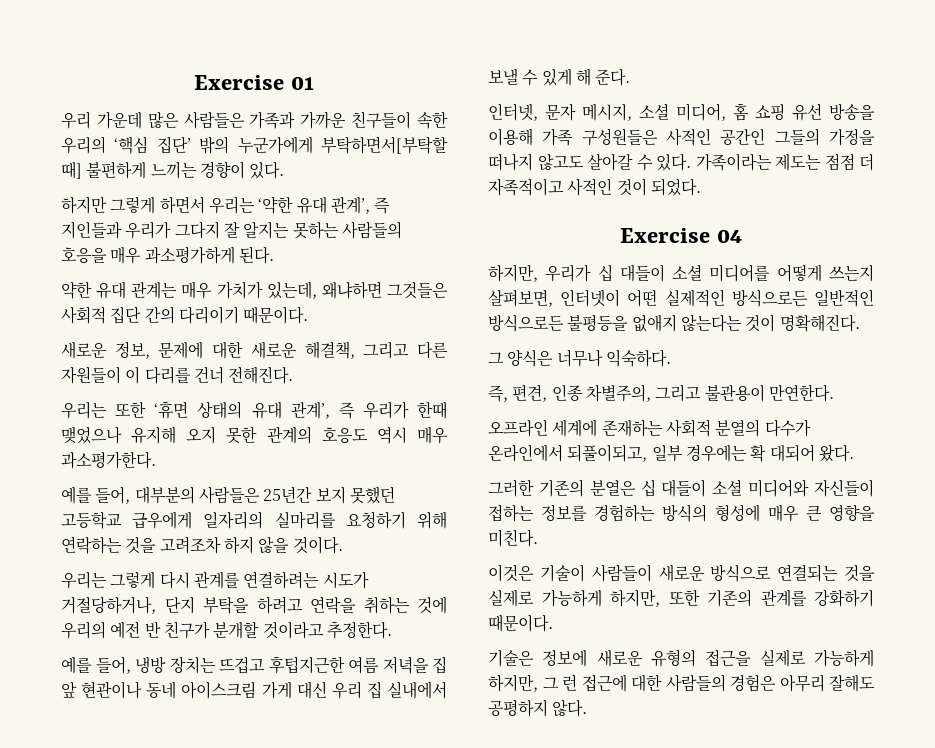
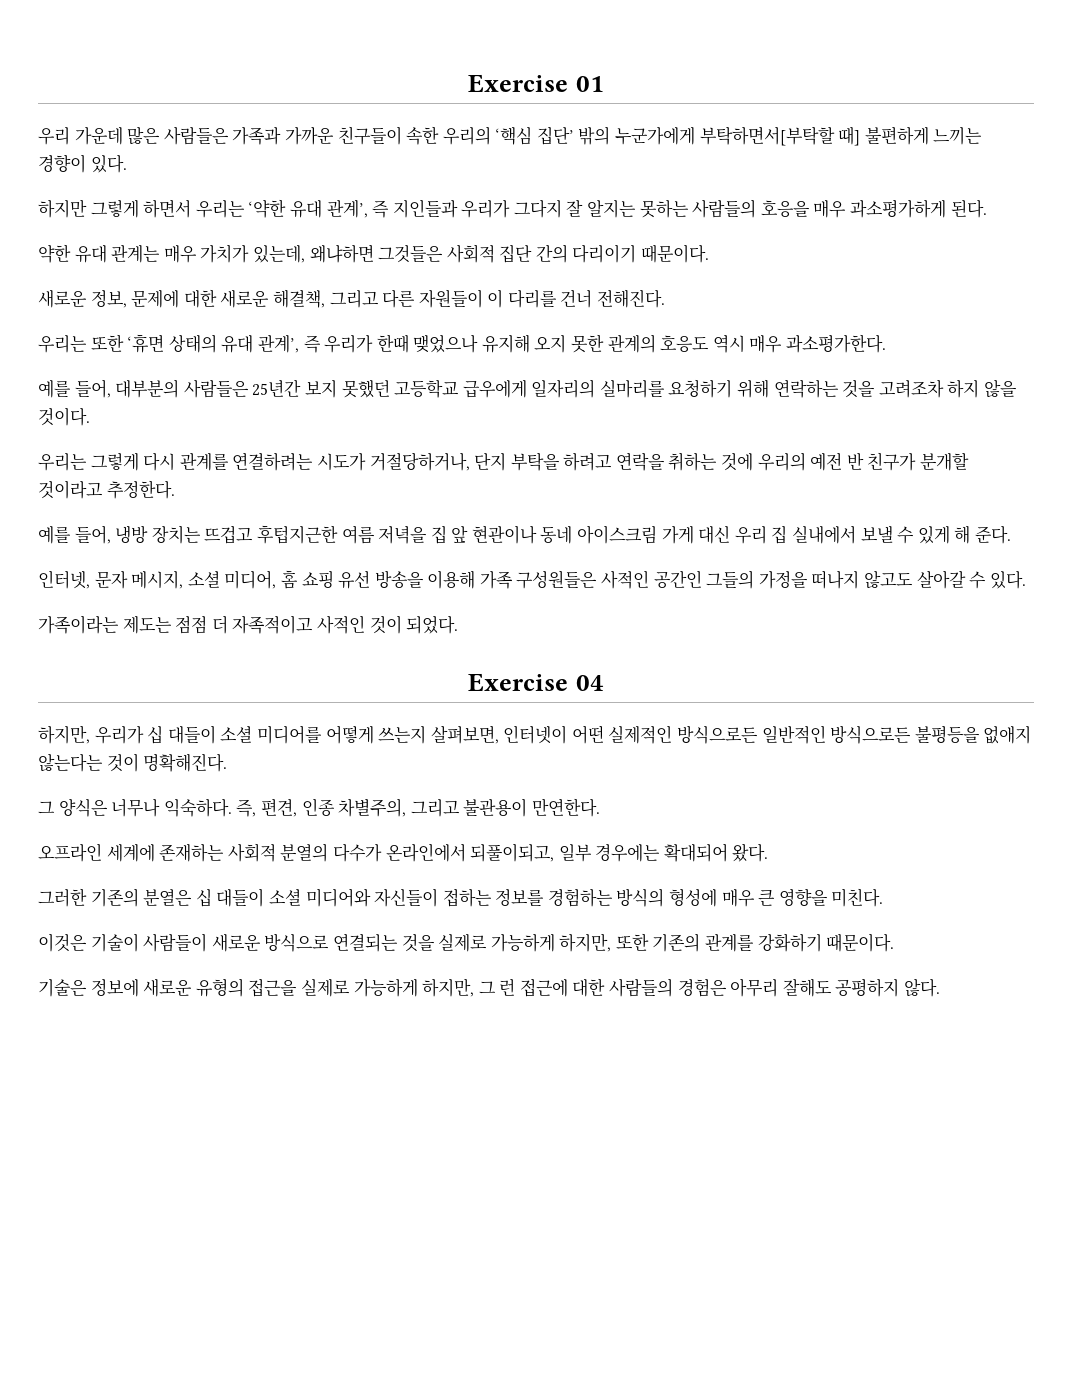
- 인터넷, 문자 메시지, 소셜 미디어, 홈 쇼핑 유선 방송을 이용해 가족 구성원들은 사적인 공간인 그들의 가정을 떠나지 않고도 살아갈 수 있다. 가족이라는 제도는 점점 더 자족적이고 사적인 것이 되었다.
+ 인터넷, 문자 메시지, 소셜 미디어, 홈 쇼핑 유선 방송을 이용해 가족 구성원들은 사적인 공간인 그들의 가정을 떠나지 않고도 살아갈 수 있다.
+ 가족이라는 제도는 점점 더 자족적이고 사적인 것이 되었다.
- 그 양식은 너무나 익숙하다.
- 즉, 편견, 인종 차별주의, 그리고 불관용이 만연한다.
+ 그 양식은 너무나 익숙하다. 즉, 편견, 인종 차별주의, 그리고 불관용이 만연한다.
- 오프라인 세계에 존재하는 사회적 분열의 다수가 온라인에서 되풀이되고, 일부 경우에는 확 대되어 왔다.
+ 오프라인 세계에 존재하는 사회적 분열의 다수가 온라인에서 되풀이되고, 일부 경우에는 확대되어 왔다.

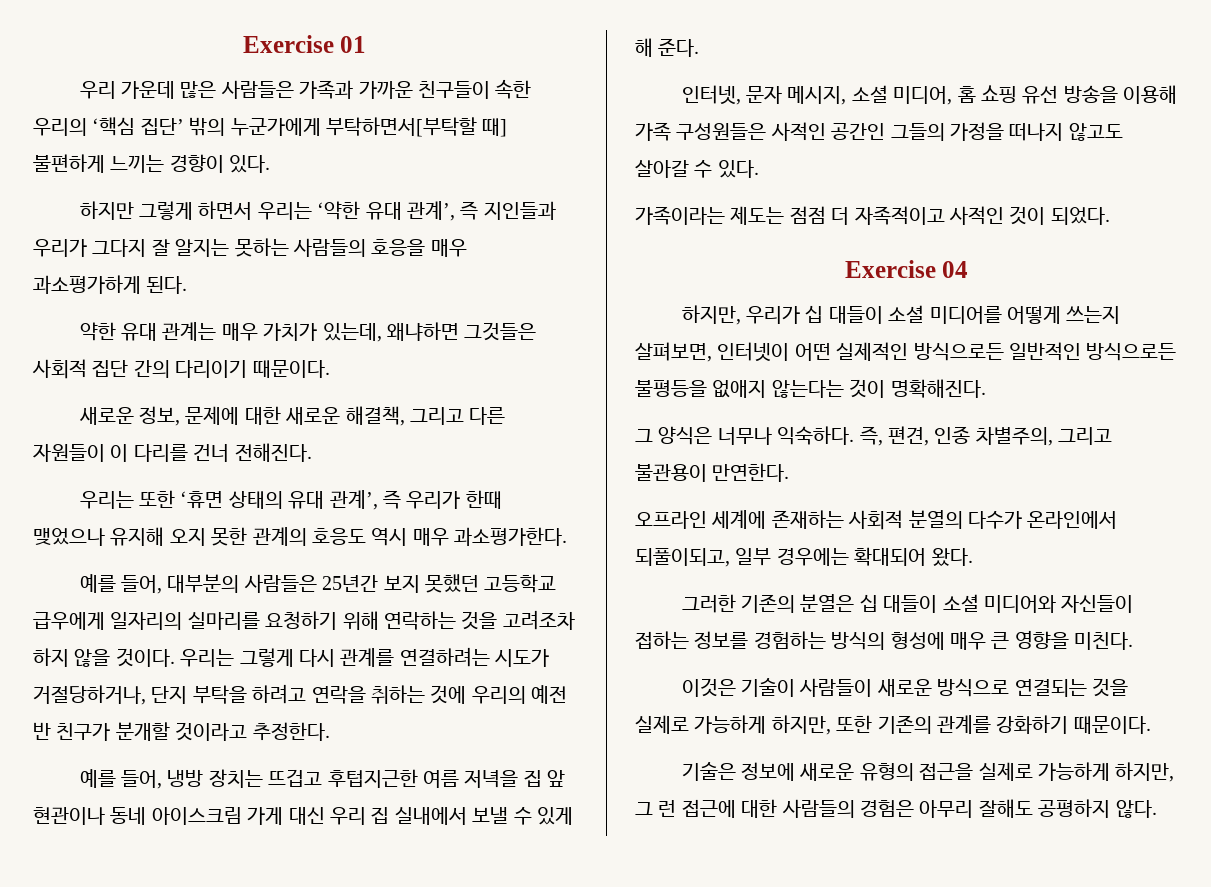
- 예를 들어, 대부분의 사람들은 25년간 보지 못했던 고등학교 급우에게 일자리의 실마리를 요청하기 위해 연락하는 것을 고려조차 하지 않을 것이다.
- 우리는 그렇게 다시 관계를 연결하려는 시도가 거절당하거나, 단지 부탁을 하려고 연락을 취하는 것에 우리의 예전 반 친구가 분개할 것이라고 추정한다.
+ 예를 들어, 대부분의 사람들은 25년간 보지 못했던 고등학교 급우에게 일자리의 실마리를 요청하기 위해 연락하는 것을 고려조차 하지 않을 것이다. 우리는 그렇게 다시 관계를 연결하려는 시도가 거절당하거나, 단지 부탁을 하려고 연락을 취하는 것에 우리의 예전 반 친구가 분개할 것이라고 추정한다.

